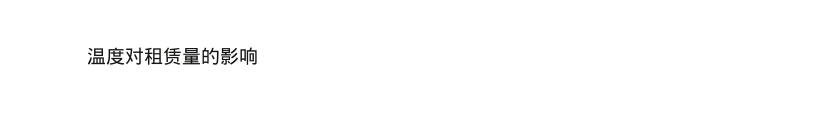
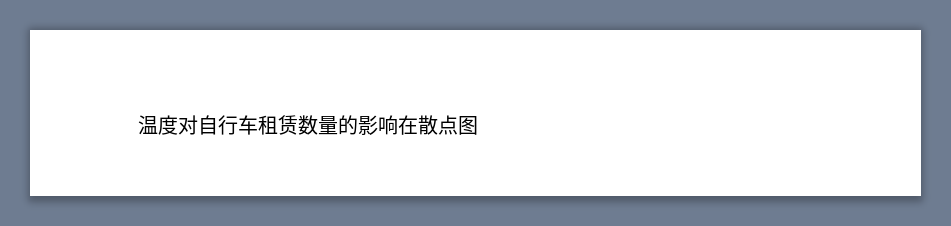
- 温度对租赁量的影响
+ 温度对自行车租赁数量的影响在散点图

